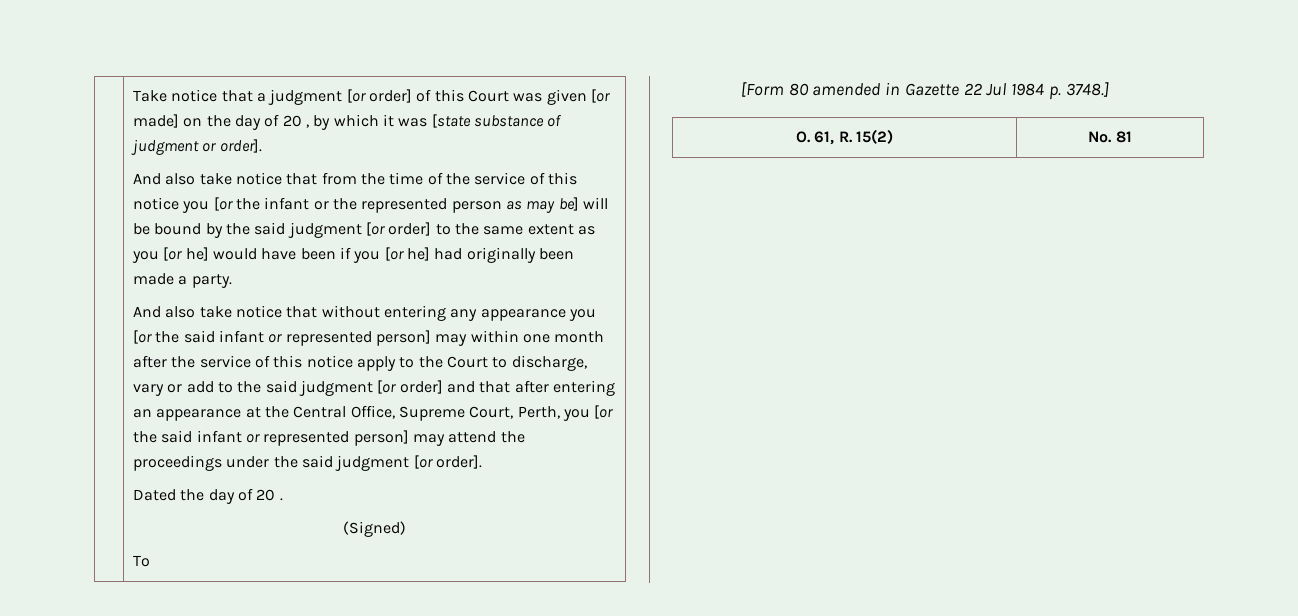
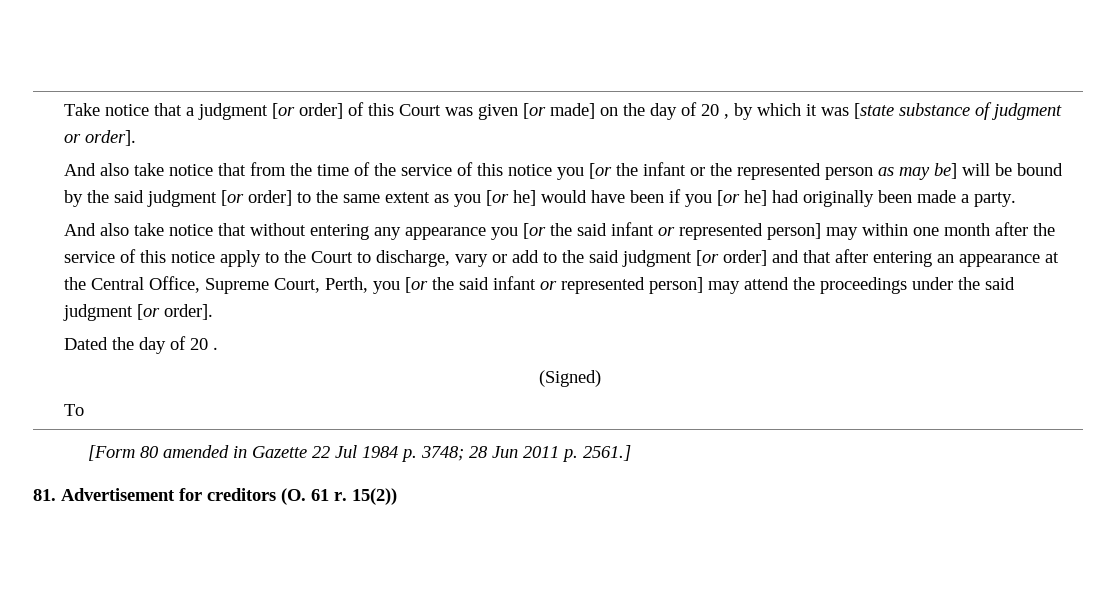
- [Form 80 amended in Gazette 22 Jul 1984 p. 3748.]
- O. 61, R. 15(2) | No. 81
+ [Form 80 amended in Gazette 22 Jul 1984 p. 3748; 28 Jun 2011 p. 2561.]
+ 81. Advertisement for creditors (O. 61 r. 15(2))

